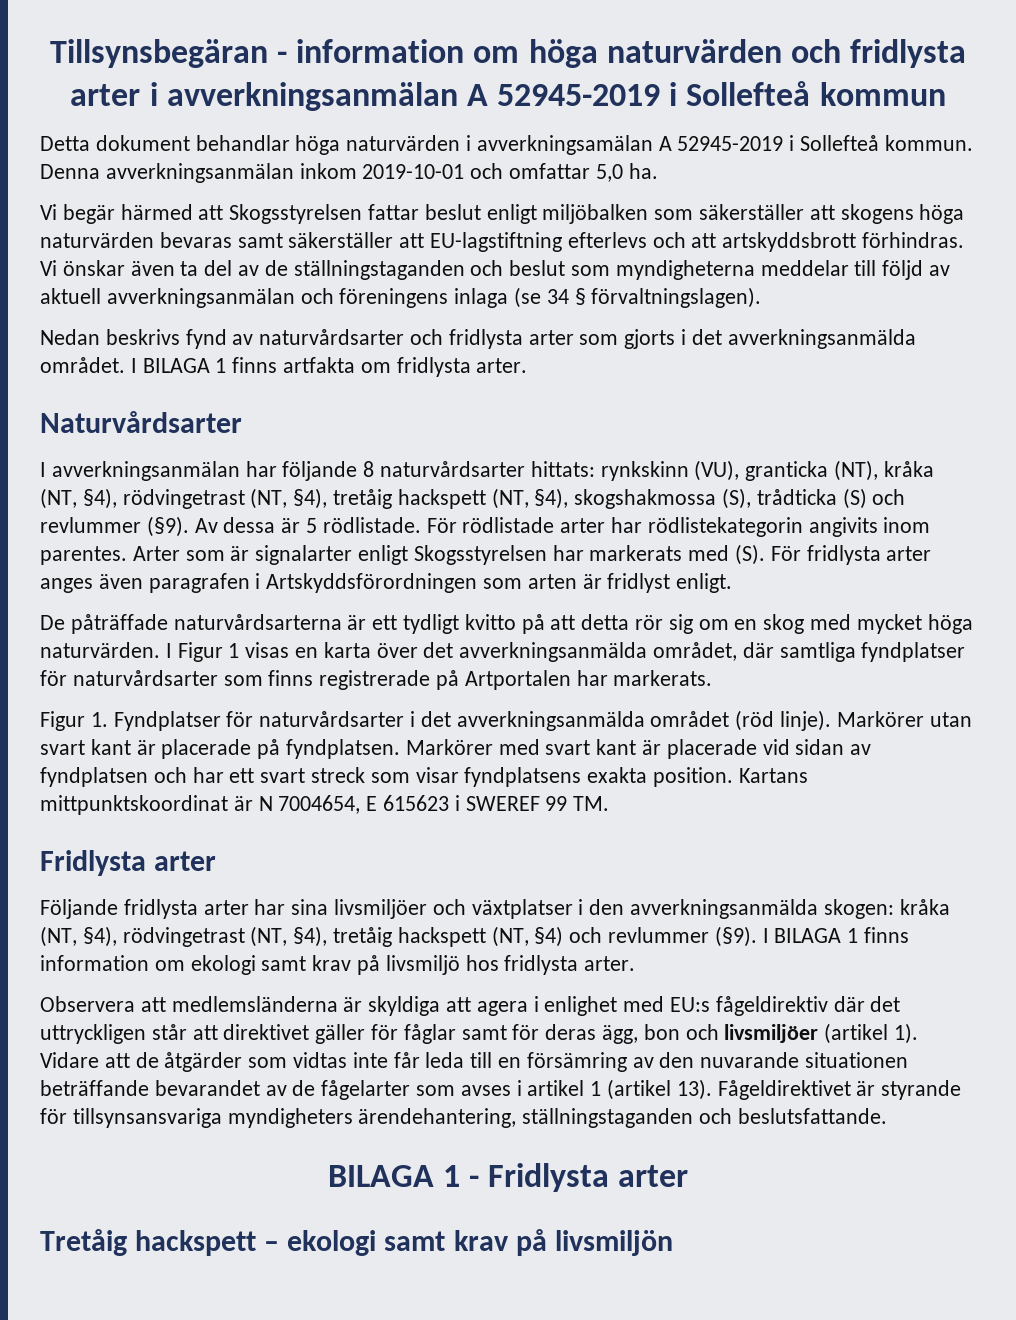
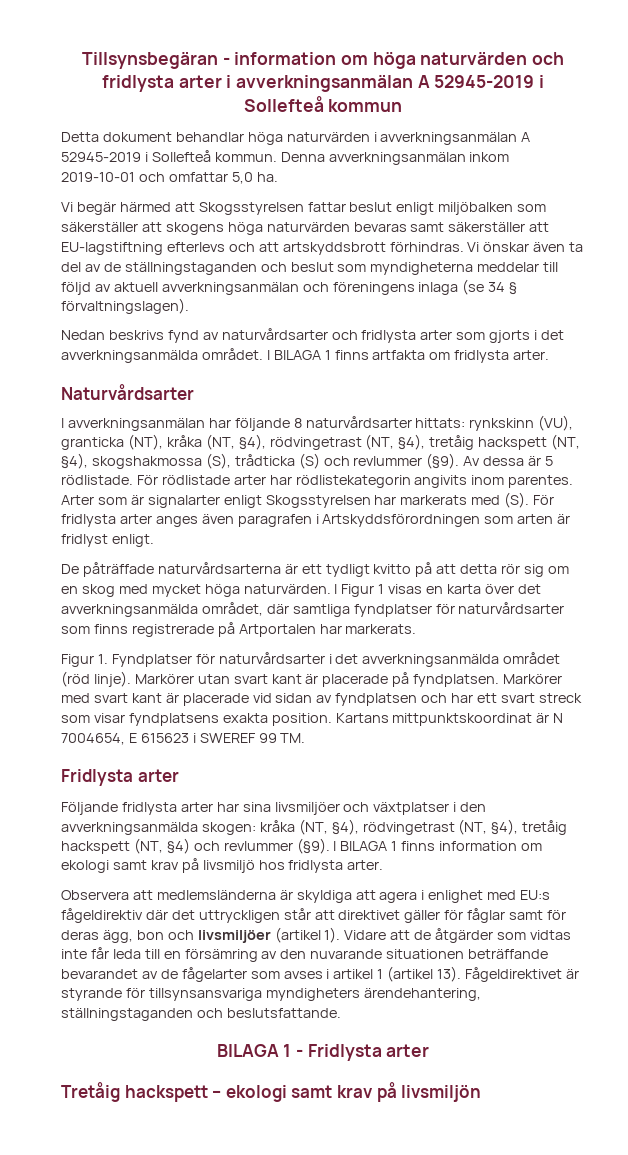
- Detta dokument behandlar höga naturvärden i avverkningsamälan A 52945-2019 i Sollefteå kommun.
+ Detta dokument behandlar höga naturvärden i avverkningsanmälan A 52945-2019 i Sollefteå kommun.

